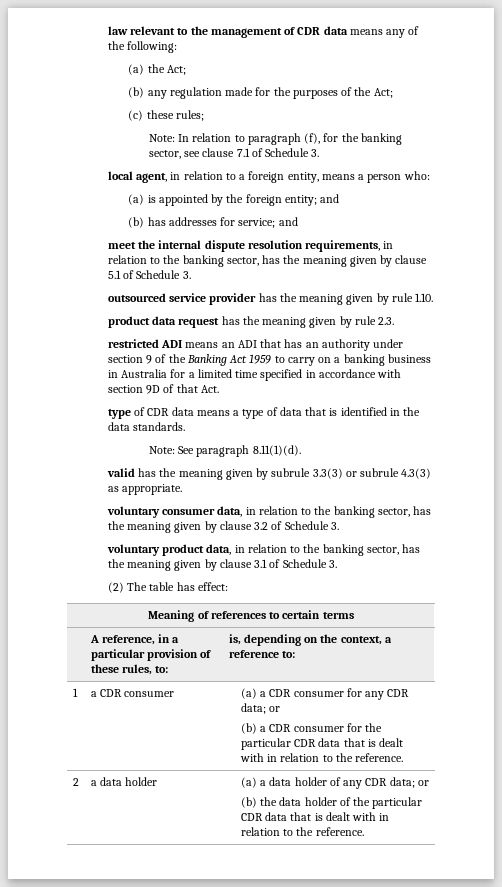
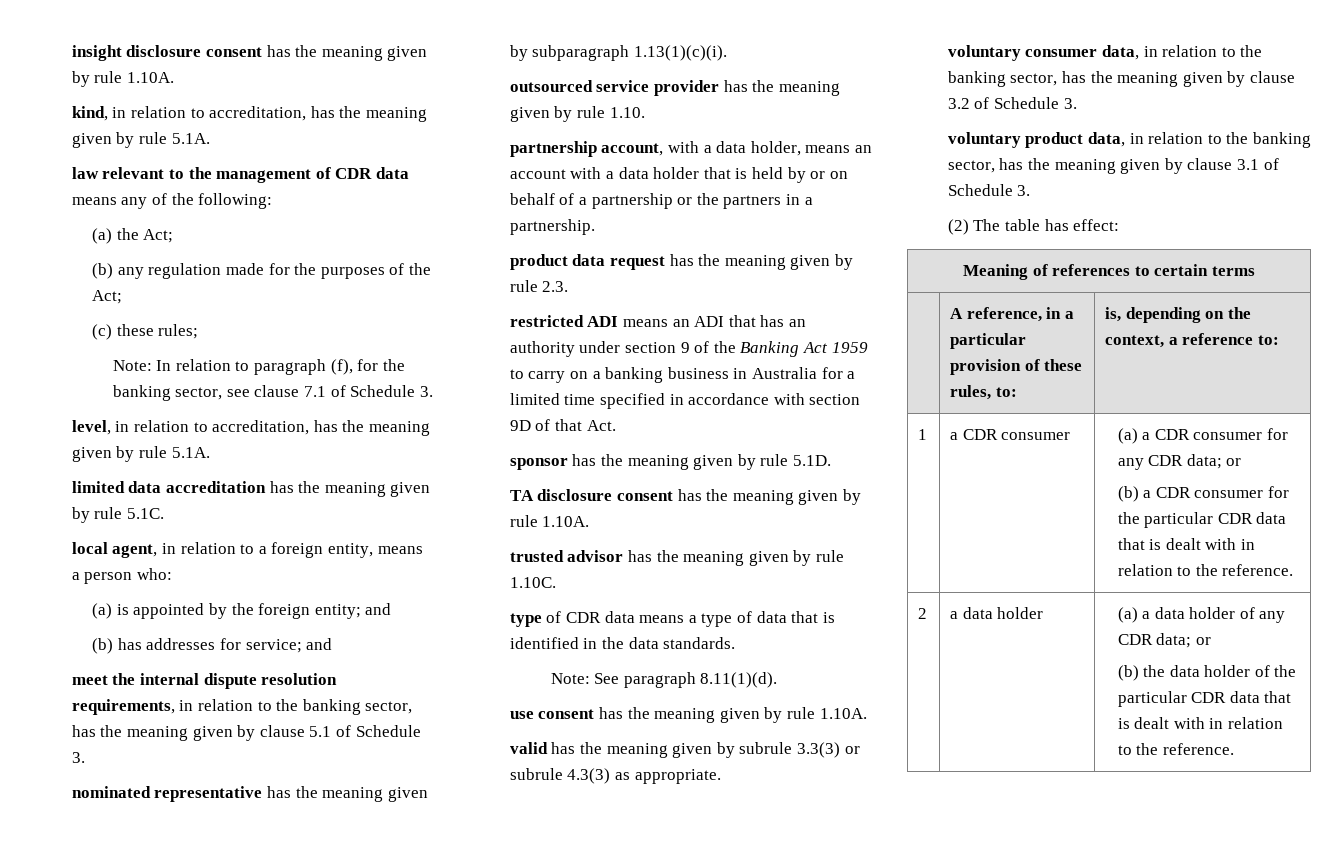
+ insight disclosure consent has the meaning given by rule 1.10A.
+ kind, in relation to accreditation, has the meaning given by rule 5.1A.
+ level, in relation to accreditation, has the meaning given by rule 5.1A.
+ limited data accreditation has the meaning given by rule 5.1C.
+ nominated representative has the meaning given by subparagraph 1.13(1)(c)(i).
+ partnership account, with a data holder, means an account with a data holder that is held by or on behalf of a partnership or the partners in a partnership.
+ sponsor has the meaning given by rule 5.1D.
+ TA disclosure consent has the meaning given by rule 1.10A.
+ trusted advisor has the meaning given by rule 1.10C.
+ use consent has the meaning given by rule 1.10A.

